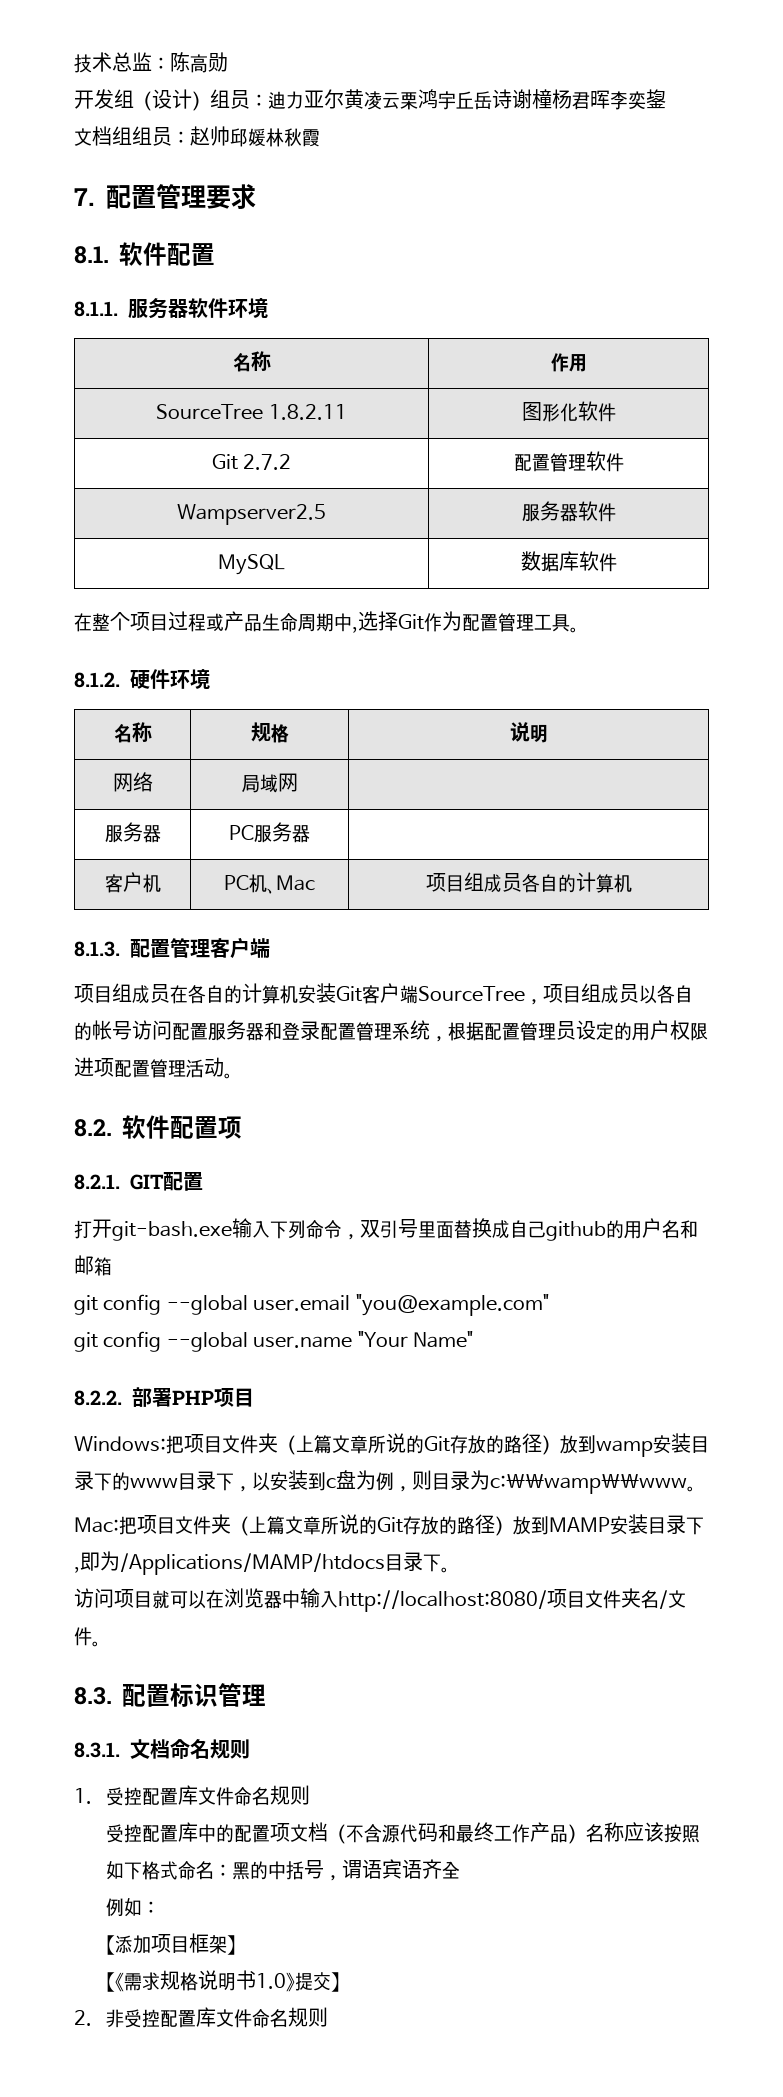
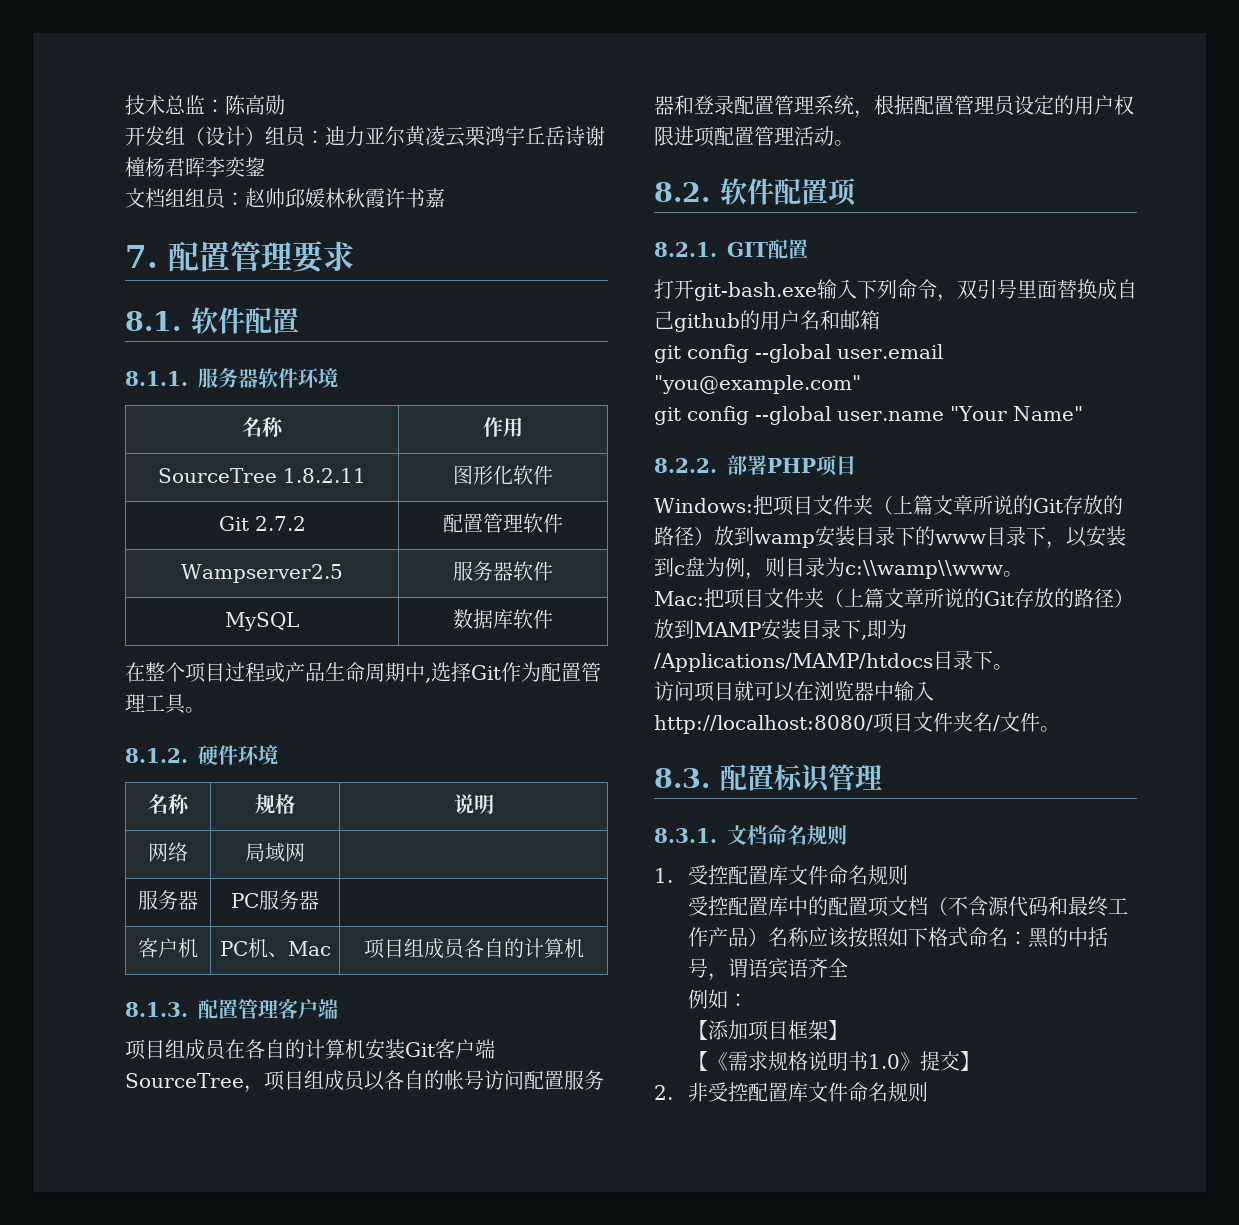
- 文档组组员：赵帅邱媛林秋霞
+ 文档组组员：赵帅邱媛林秋霞许书嘉

